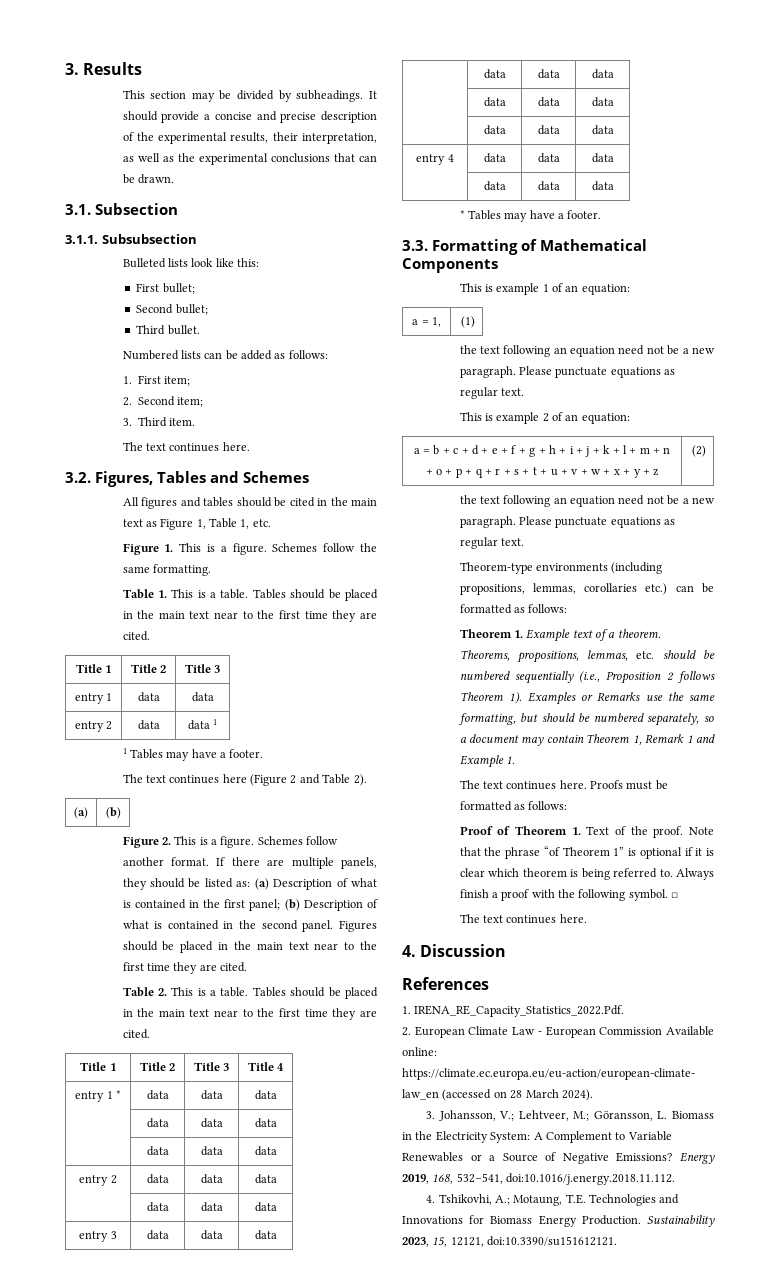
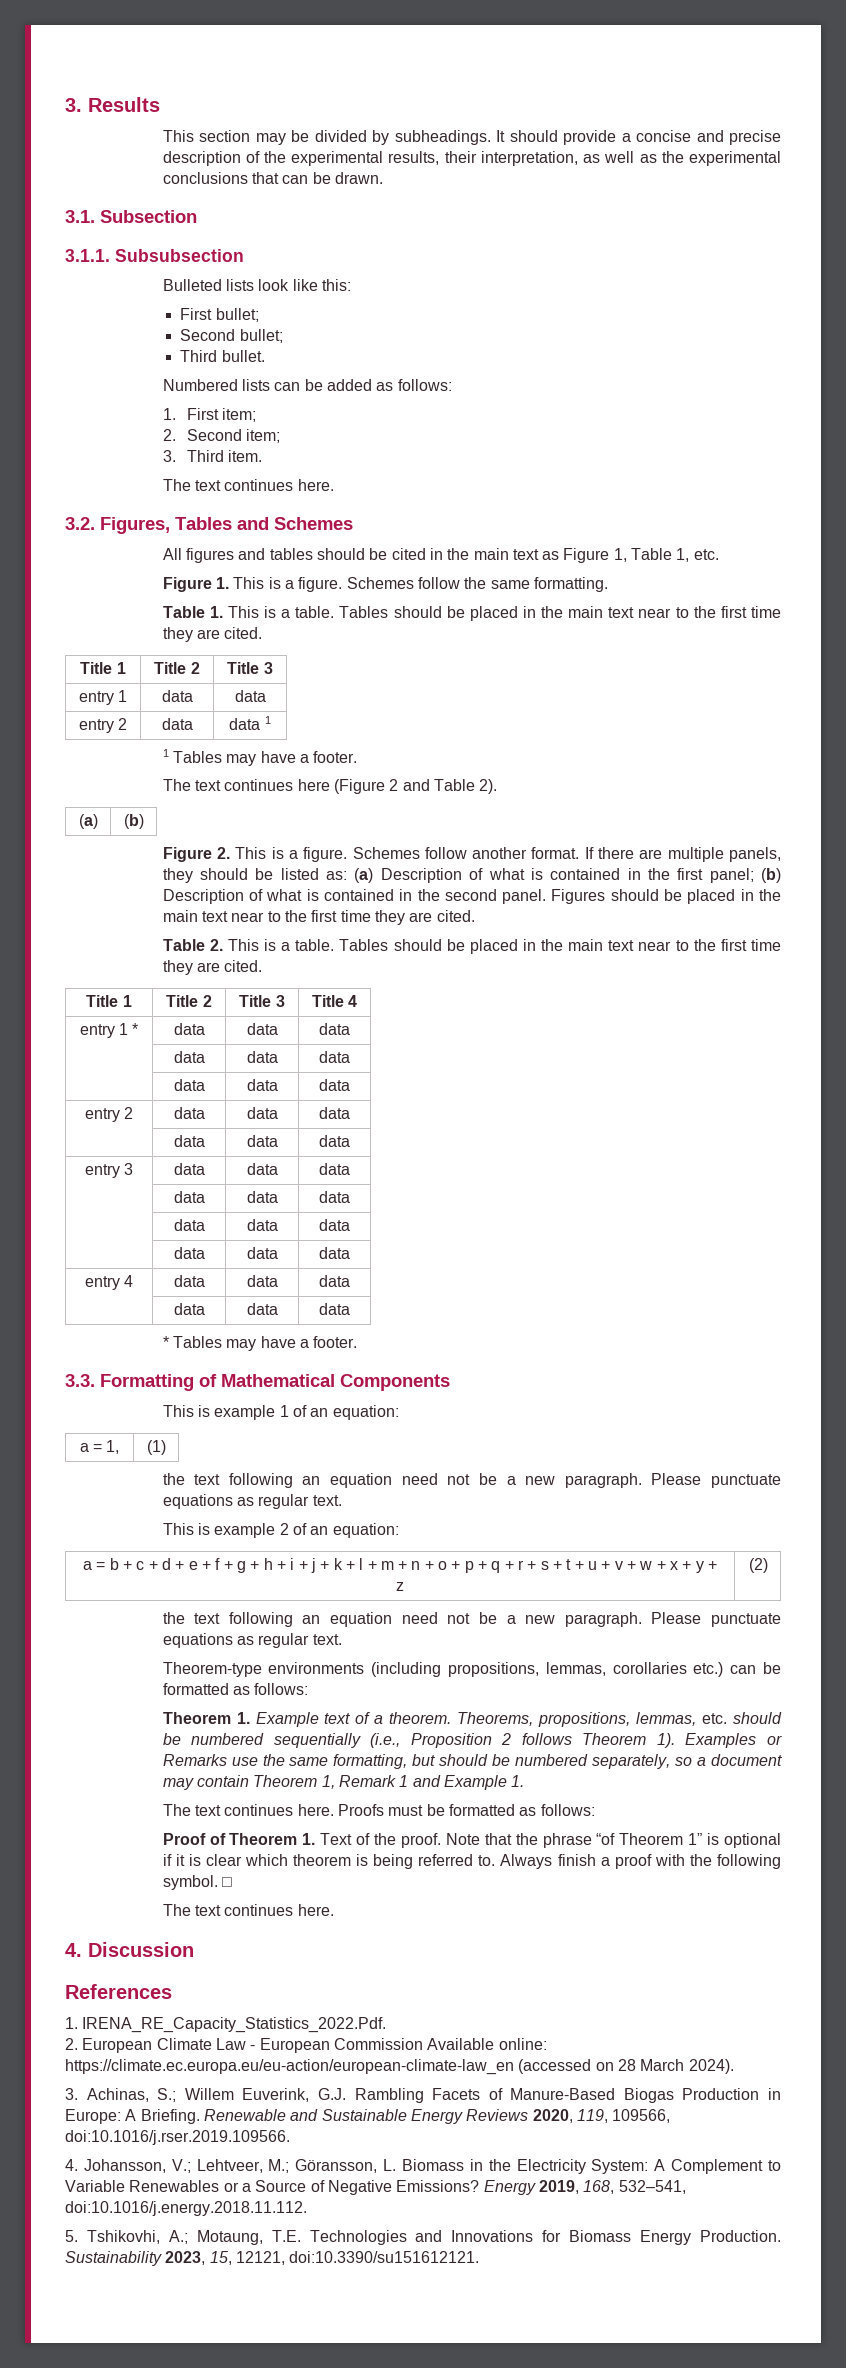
- 3. Johansson, V.; Lehtveer, M.; Göransson, L. Biomass in the Electricity System: A Complement to Variable Renewables or a Source of Negative Emissions?
+ 3. Achinas, S.; Willem Euverink, G.J. Rambling Facets of Manure-Based Biogas Production in Europe: A Briefing. Renewable and Sustainable Energy Reviews 2020, 119, 109566, doi:10.1016/j.rser.2019.109566.
+ 4. Johansson, V.; Lehtveer, M.; Göransson, L. Biomass in the Electricity System: A Complement to Variable Renewables or a Source of Negative Emissions?
- 4. Tshikovhi, A.; Motaung, T.E. Technologies and Innovations for Biomass Energy Production.
+ 5. Tshikovhi, A.; Motaung, T.E. Technologies and Innovations for Biomass Energy Production.

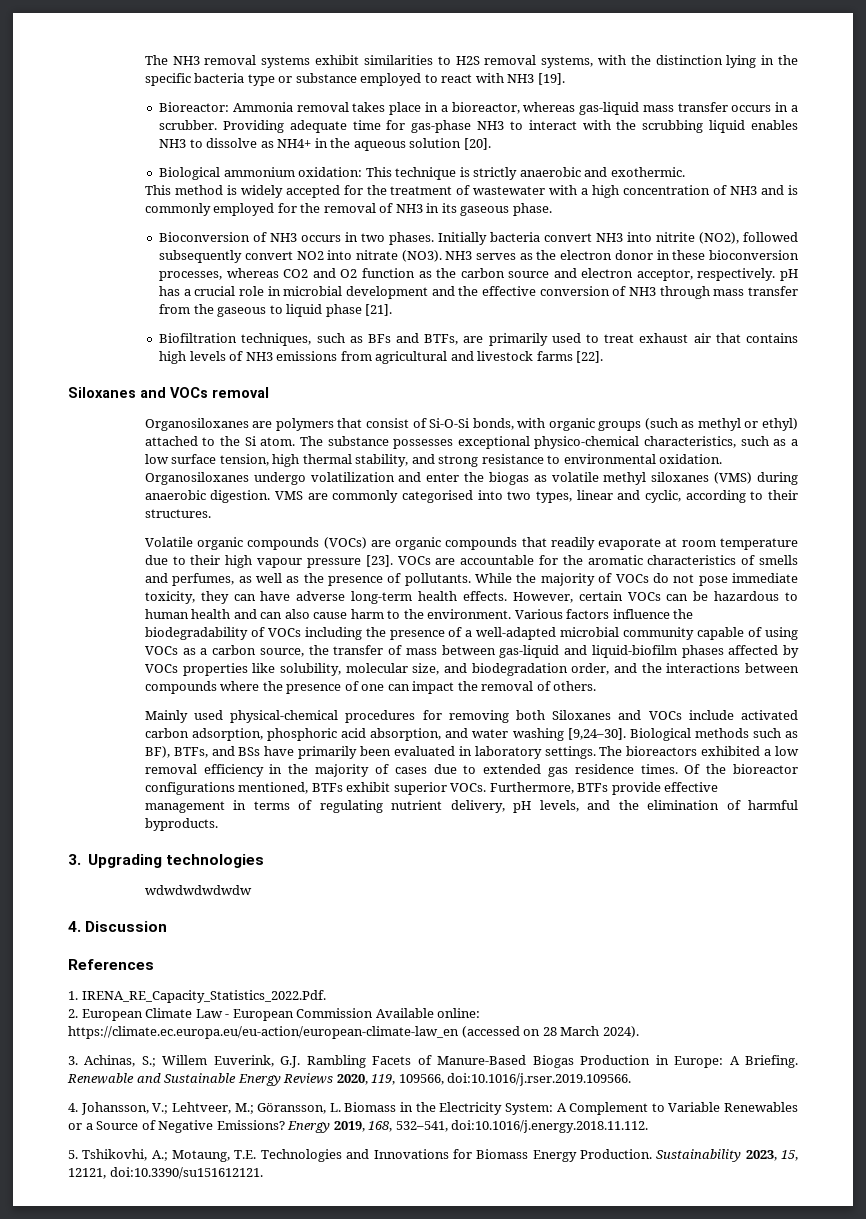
- 3. Results
- This section may be divided by subheadings. It should provide a concise and precise description of the experimental results, their interpretation, as well as the experimental conclusions that can be drawn.
- 3.1. Subsection
- 3.1.1. Subsubsection
- Bulleted lists look like this:
- First bullet;
- Second bullet;
- Third bullet.
- Numbered lists can be added as follows:
- 1. First item;
- 2. Second item;
- 3. Third item.
- The text continues here.
- 3.2. Figures, Tables and Schemes
- All figures and tables should be cited in the main text as Figure 1, Table 1, etc.
- Figure 1. This is a figure. Schemes follow the same formatting.
- Table 1. This is a table. Tables should be placed in the main text near to the first time they are cited.
- Title 1 | Title 2 | Title 3
- entry 1 | data | data
- entry 2 | data | data 1
- 1 Tables may have a footer.
- The text continues here (Figure 2 and Table 2).
- (a) | (b)
- Figure 2. This is a figure. Schemes follow another format. If there are multiple panels, they should be listed as: (a) Description of what is contained in the first panel; (b) Description of what is contained in the second panel. Figures should be placed in the main text near to the first time they are cited.
- Table 2. This is a table. Tables should be placed in the main text near to the first time they are cited.
- Title 1 | Title 2 | Title 3 | Title 4
- entry 1 * | data | data | data
- | data | data | data
- | data | data | data
- entry 2 | data | data | data
- | data | data | data
- entry 3 | data | data | data
- | data | data | data
- | data | data | data
- | data | data | data
- entry 4 | data | data | data
- | data | data | data
- * Tables may have a footer.
- 3.3. Formatting of Mathematical Components
- This is example 1 of an equation:
- a = 1, | (1)
- the text following an equation need not be a new paragraph. Please punctuate equations as regular text.
- This is example 2 of an equation:
- a = b + c + d + e + f + g + h + i + j + k + l + m + n + o + p + q + r + s + t + u + v + w + x + y + z | (2)
- the text following an equation need not be a new paragraph. Please punctuate equations as regular text.
- Theorem-type environments (including propositions, lemmas, corollaries etc.) can be formatted as follows:
- Theorem 1. Example text of a theorem. Theorems, propositions, lemmas, etc. should be numbered sequentially (i.e., Proposition 2 follows Theorem 1). Examples or Remarks use the same formatting, but should be numbered separately, so a document may contain Theorem 1, Remark 1 and Example 1.
- The text continues here. Proofs must be formatted as follows:
- Proof of Theorem 1. Text of the proof. Note that the phrase “of Theorem 1” is optional if it is clear which theorem is being referred to. Always finish a proof with the following symbol. □
- The text continues here.
+ The NH3 removal systems exhibit similarities to H2S removal systems, with the distinction lying in the specific bacteria type or substance employed to react with NH3 [19].
+ Bioreactor: Ammonia removal takes place in a bioreactor, whereas gas-liquid mass transfer occurs in a scrubber. Providing adequate time for gas-phase NH3 to interact with the scrubbing liquid enables NH3 to dissolve as NH4+ in the aqueous solution [20].
+ Biological ammonium oxidation: This technique is strictly anaerobic and exothermic.
+ This method is widely accepted for the treatment of wastewater with a high concentration of NH3 and is commonly employed for the removal of NH3 in its gaseous phase.
+ Bioconversion of NH3 occurs in two phases. Initially bacteria convert NH3 into nitrite (NO2), followed subsequently convert NO2 into nitrate (NO3). NH3 serves as the electron donor in these bioconversion processes, whereas CO2 and O2 function as the carbon source and electron acceptor, respectively. pH has a crucial role in microbial development and the effective conversion of NH3 through mass transfer from the gaseous to liquid phase [21].
+ Biofiltration techniques, such as BFs and BTFs, are primarily used to treat exhaust air that contains high levels of NH3 emissions from agricultural and livestock farms [22].
+ Siloxanes and VOCs removal
+ Organosiloxanes are polymers that consist of Si-O-Si bonds, with organic groups (such as methyl or ethyl) attached to the Si atom. The substance possesses exceptional physico-chemical characteristics, such as a low surface tension, high thermal stability, and strong resistance to environmental oxidation. Organosiloxanes undergo volatilization and enter the biogas as volatile methyl siloxanes (VMS) during anaerobic digestion. VMS are commonly categorised into two types, linear and cyclic, according to their structures.
+ Volatile organic compounds (VOCs) are organic compounds that readily evaporate at room temperature due to their high vapour pressure [23]. VOCs are accountable for the aromatic characteristics of smells and perfumes, as well as the presence of pollutants. While the majority of VOCs do not pose immediate toxicity, they can have adverse long-term health effects. However, certain VOCs can be hazardous to human health and can also cause harm to the environment. Various factors influence the biodegradability of VOCs including the presence of a well-adapted microbial community capable of using VOCs as a carbon source, the transfer of mass between gas-liquid and liquid-biofilm phases affected by VOCs properties like solubility, molecular size, and biodegradation order, and the interactions between compounds where the presence of one can impact the removal of others.
+ Mainly used physical-chemical procedures for removing both Siloxanes and VOCs include activated carbon adsorption, phosphoric acid absorption, and water washing [9,24–30]. Biological methods such as BF), BTFs, and BSs have primarily been evaluated in laboratory settings. The bioreactors exhibited a low removal efficiency in the majority of cases due to extended gas residence times. Of the bioreactor configurations mentioned, BTFs exhibit superior VOCs. Furthermore, BTFs provide effective management in terms of regulating nutrient delivery, pH levels, and the elimination of harmful byproducts.
+ 3. Upgrading technologies
+ wdwdwdwdwdw

